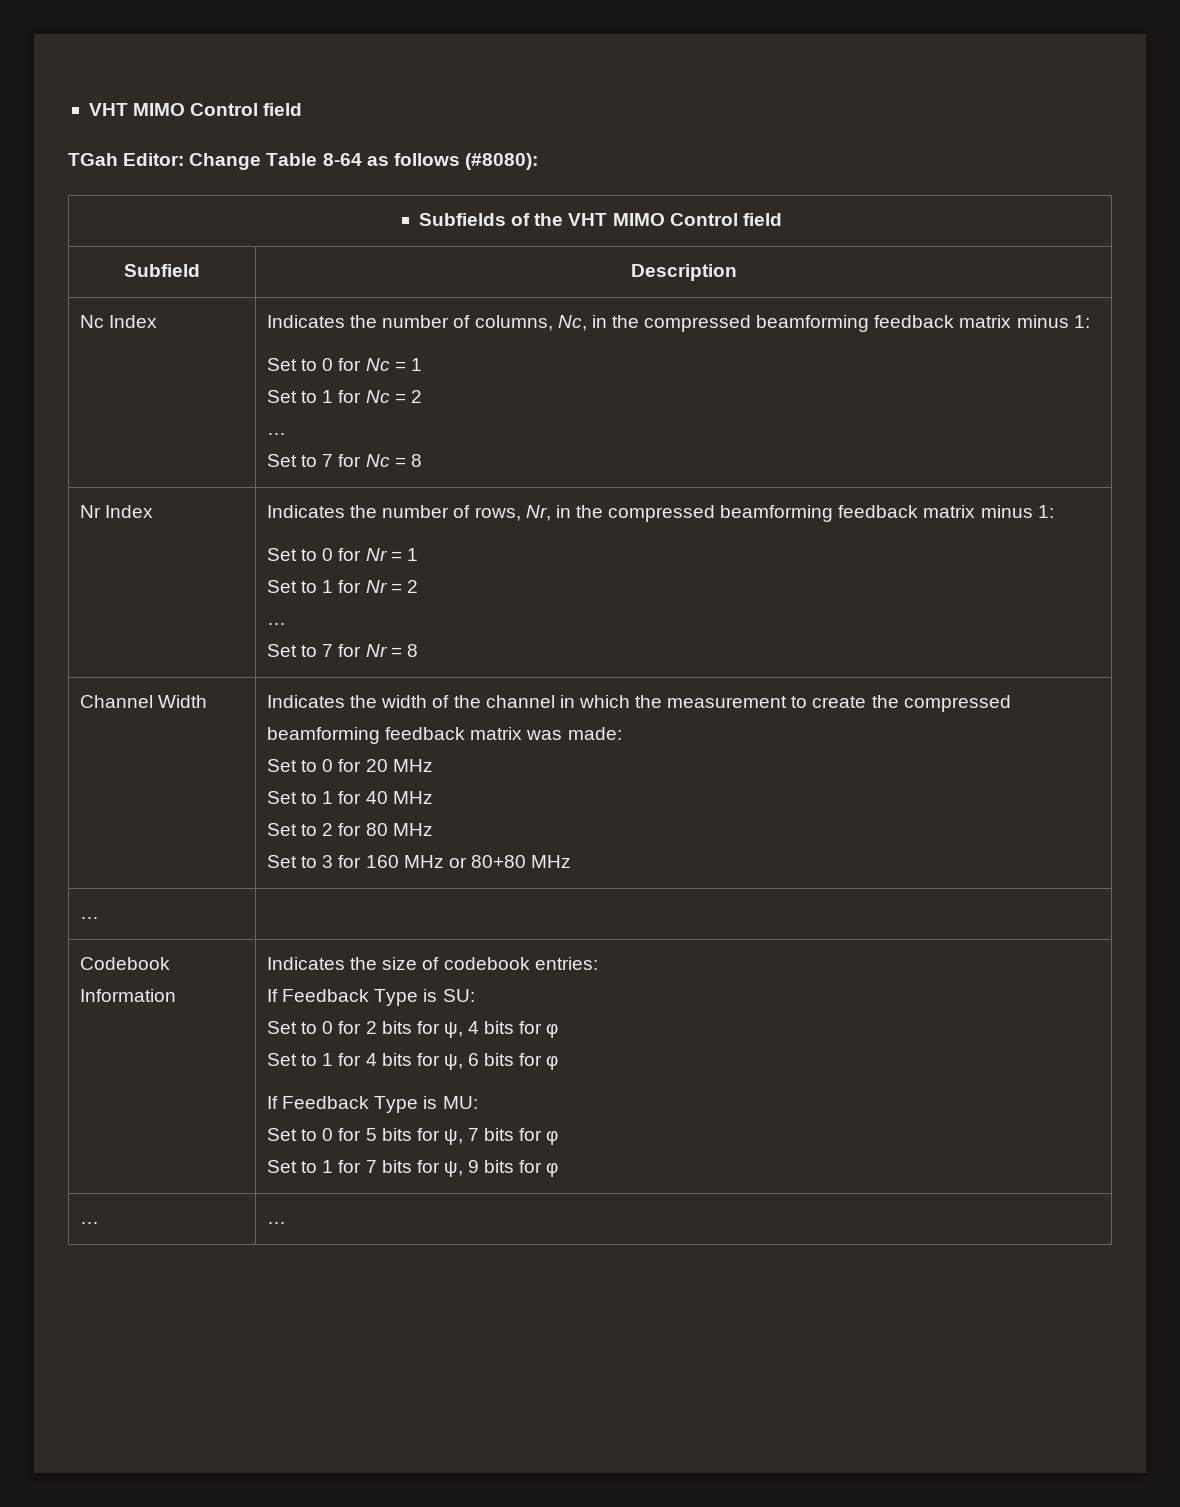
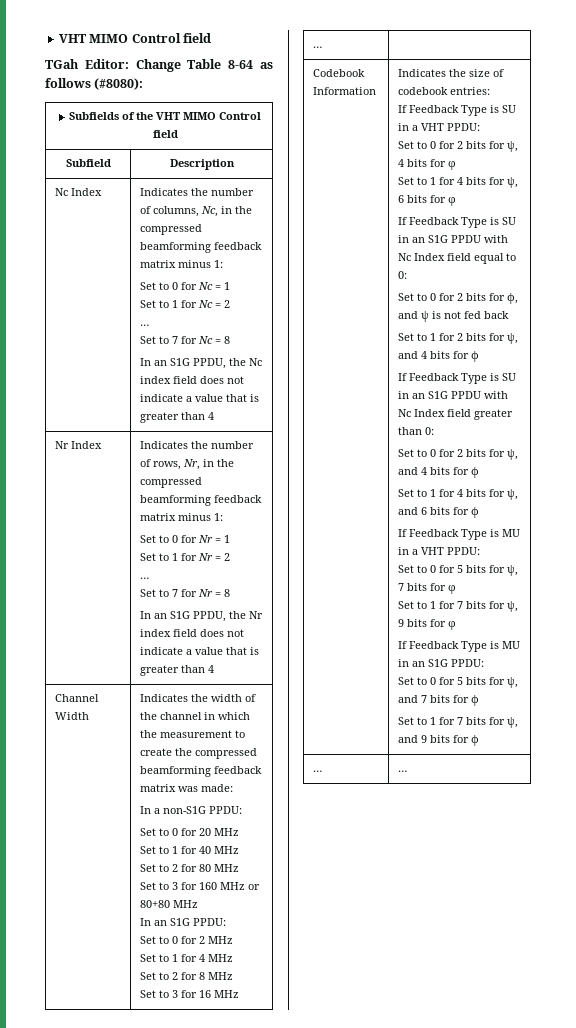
+ In an S1G PPDU, the Nc index field does not indicate a value that is greater than 4
+ In an S1G PPDU, the Nr index field does not indicate a value that is greater than 4
+ In a non-S1G PPDU:
+ In an S1G PPDU:
+ Set to 0 for 2 MHz
+ Set to 1 for 4 MHz
+ Set to 2 for 8 MHz
+ Set to 3 for 16 MHz
- If Feedback Type is SU:
+ If Feedback Type is SU in a VHT PPDU:
- If Feedback Type is MU:
+ If Feedback Type is SU in an S1G PPDU with Nc Index field equal to 0:
+ Set to 0 for 2 bits for ϕ, and ψ is not fed back
+ Set to 1 for 2 bits for ψ, and 4 bits for ϕ
+ If Feedback Type is SU in an S1G PPDU with Nc Index field greater than 0:
+ Set to 0 for 2 bits for ψ, and 4 bits for ϕ
+ Set to 1 for 4 bits for ψ, and 6 bits for ϕ
+ If Feedback Type is MU in a VHT PPDU:
+ If Feedback Type is MU in an S1G PPDU:
+ Set to 0 for 5 bits for ψ, and 7 bits for ϕ
+ Set to 1 for 7 bits for ψ, and 9 bits for ϕ

